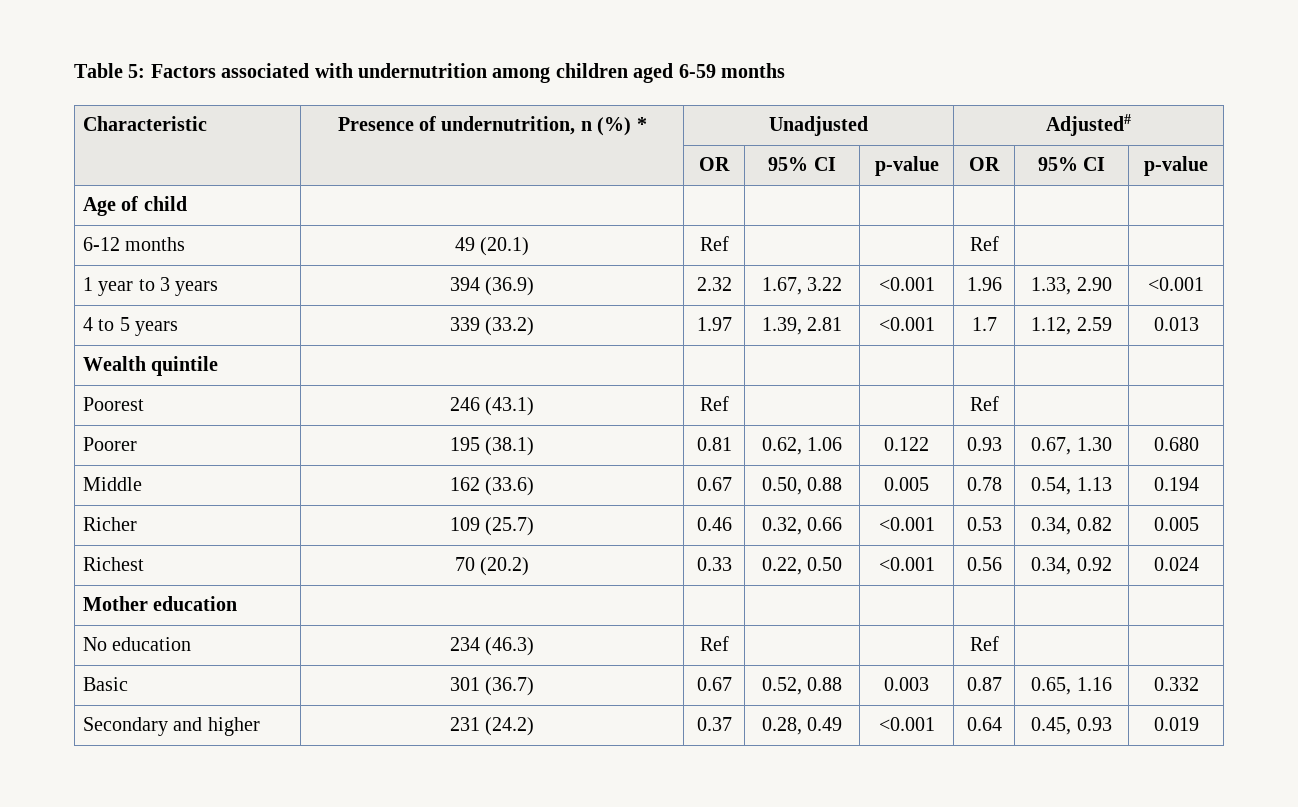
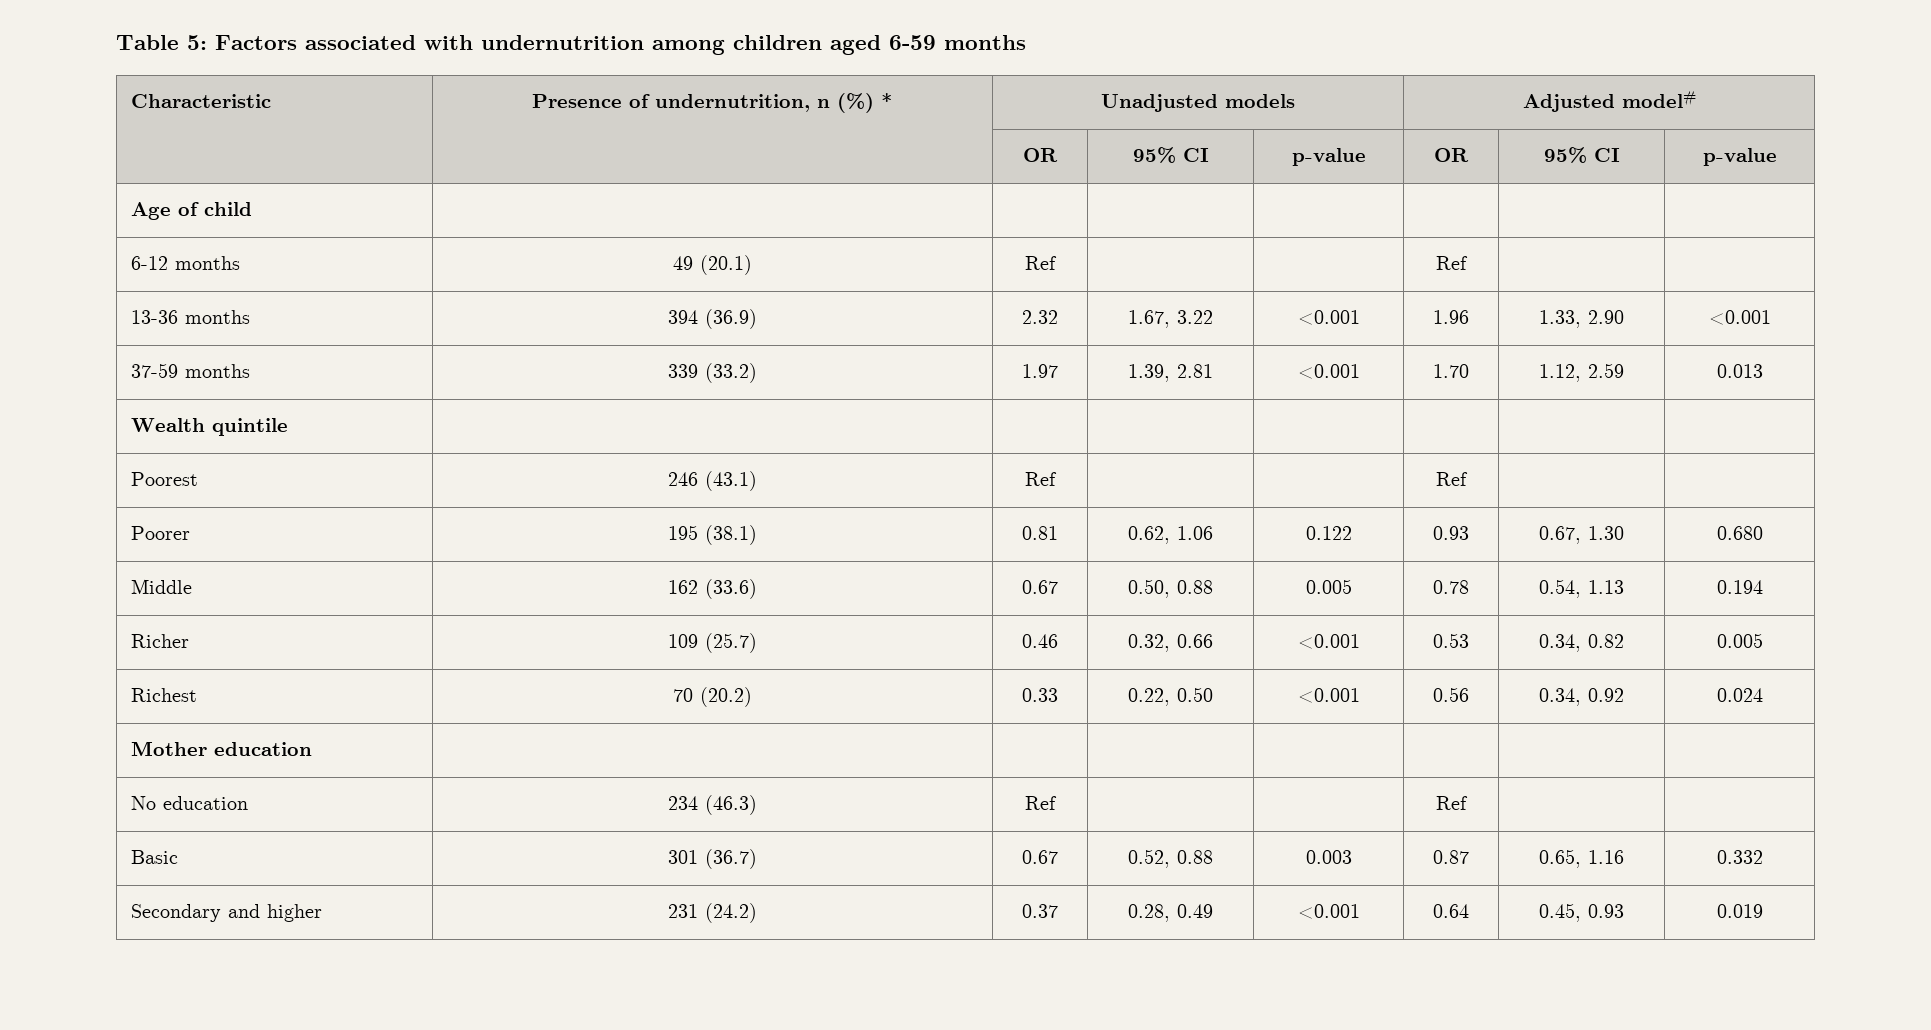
- Characteristic | Presence of undernutrition, n (%) * | Unadjusted | Adjusted#
+ Characteristic | Presence of undernutrition, n (%) * | Unadjusted models | Adjusted model#
- 1 year to 3 years | 394 (36.9) | 2.32 | 1.67, 3.22 | <0.001 | 1.96 | 1.33, 2.90 | <0.001
+ 13-36 months | 394 (36.9) | 2.32 | 1.67, 3.22 | <0.001 | 1.96 | 1.33, 2.90 | <0.001
- 4 to 5 years | 339 (33.2) | 1.97 | 1.39, 2.81 | <0.001 | 1.7 | 1.12, 2.59 | 0.013
+ 37-59 months | 339 (33.2) | 1.97 | 1.39, 2.81 | <0.001 | 1.70 | 1.12, 2.59 | 0.013

